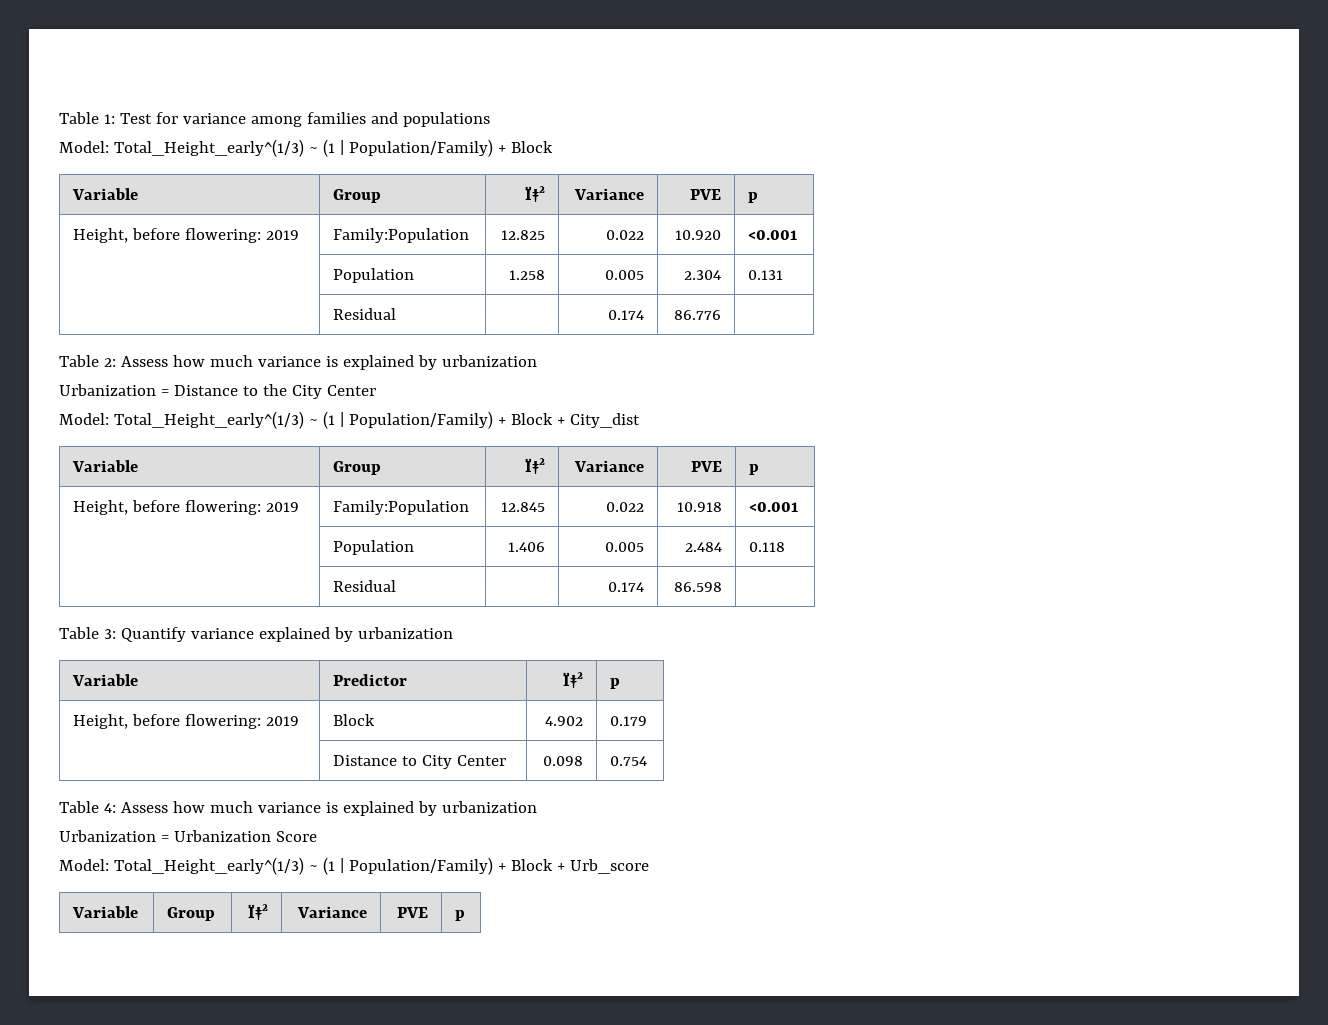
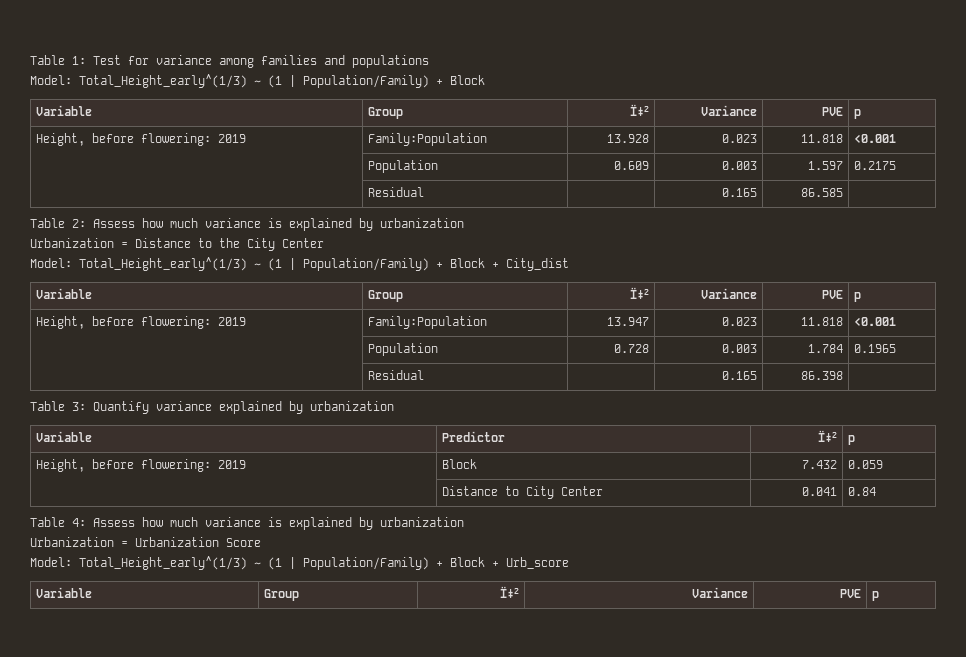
- Height, before flowering: 2019 | Family:Population | 12.825 | 0.022 | 10.920 | <0.001
- | Population | 1.258 | 0.005 | 2.304 | 0.131
- | Residual | | 0.174 | 86.776 |
+ Height, before flowering: 2019 | Family:Population | 13.928 | 0.023 | 11.818 | <0.001
+ | Population | 0.609 | 0.003 | 1.597 | 0.2175
+ | Residual | | 0.165 | 86.585 |
- Height, before flowering: 2019 | Family:Population | 12.845 | 0.022 | 10.918 | <0.001
- | Population | 1.406 | 0.005 | 2.484 | 0.118
- | Residual | | 0.174 | 86.598 |
+ Height, before flowering: 2019 | Family:Population | 13.947 | 0.023 | 11.818 | <0.001
+ | Population | 0.728 | 0.003 | 1.784 | 0.1965
+ | Residual | | 0.165 | 86.398 |
- Height, before flowering: 2019 | Block | 4.902 | 0.179
+ Height, before flowering: 2019 | Block | 7.432 | 0.059
- | Distance to City Center | 0.098 | 0.754
+ | Distance to City Center | 0.041 | 0.84

